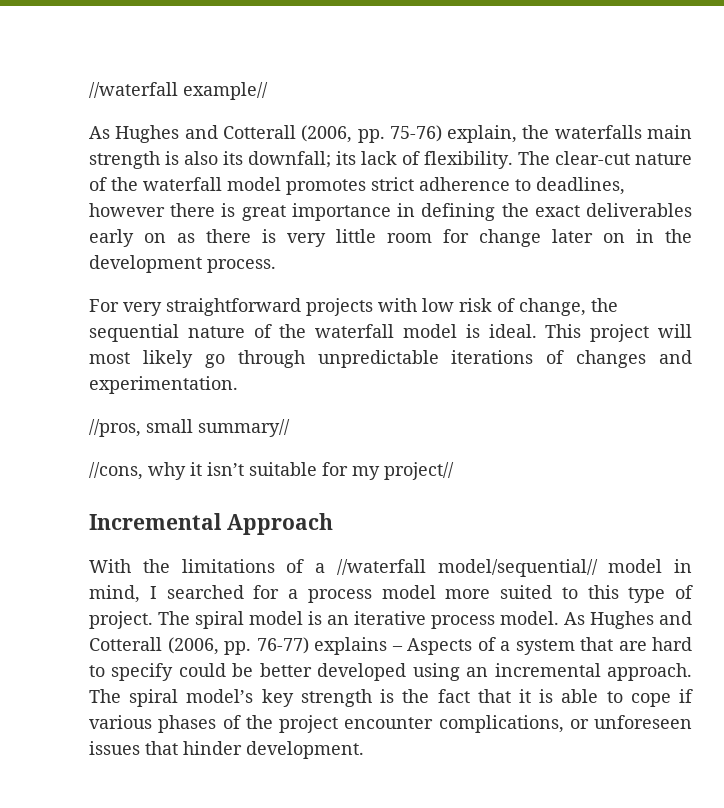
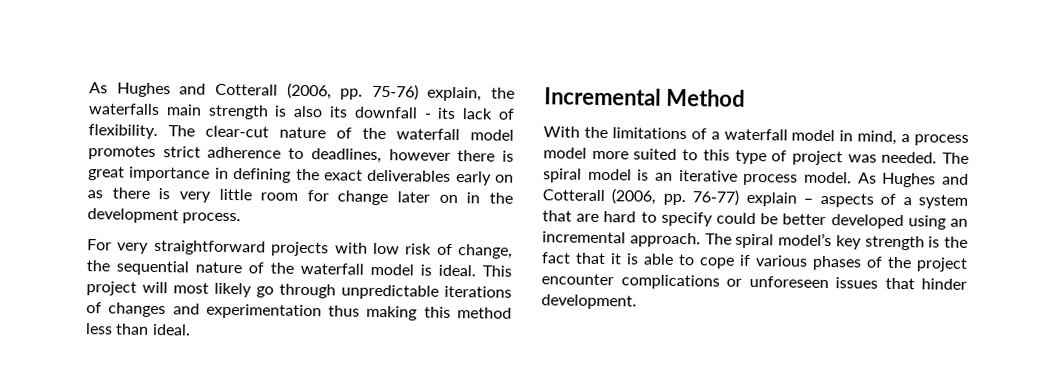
- //waterfall example//
- As Hughes and Cotterall (2006, pp. 75-76) explain, the waterfalls main strength is also its downfall; its lack of flexibility.
+ As Hughes and Cotterall (2006, pp. 75-76) explain, the waterfalls main strength is also its downfall - its lack of flexibility.
- This project will most likely go through unpredictable iterations of changes and experimentation.
- //pros, small summary//
- //cons, why it isn’t suitable for my project//
+ This project will most likely go through unpredictable iterations of changes and experimentation thus making this method less than ideal.
- Incremental Approach
+ Incremental Method
- With the limitations of a //waterfall model/sequential// model in mind, I searched for a process model more suited to this type of project.
+ With the limitations of a waterfall model in mind, a process model more suited to this type of project was needed.
- As Hughes and Cotterall (2006, pp. 76-77) explains – Aspects of a system that are hard to specify could be better developed using an incremental approach.
+ As Hughes and Cotterall (2006, pp. 76-77) explain – aspects of a system that are hard to specify could be better developed using an incremental approach.
- The spiral model’s key strength is the fact that it is able to cope if various phases of the project encounter complications, or unforeseen issues that hinder development.
+ The spiral model’s key strength is the fact that it is able to cope if various phases of the project encounter complications or unforeseen issues that hinder development.

